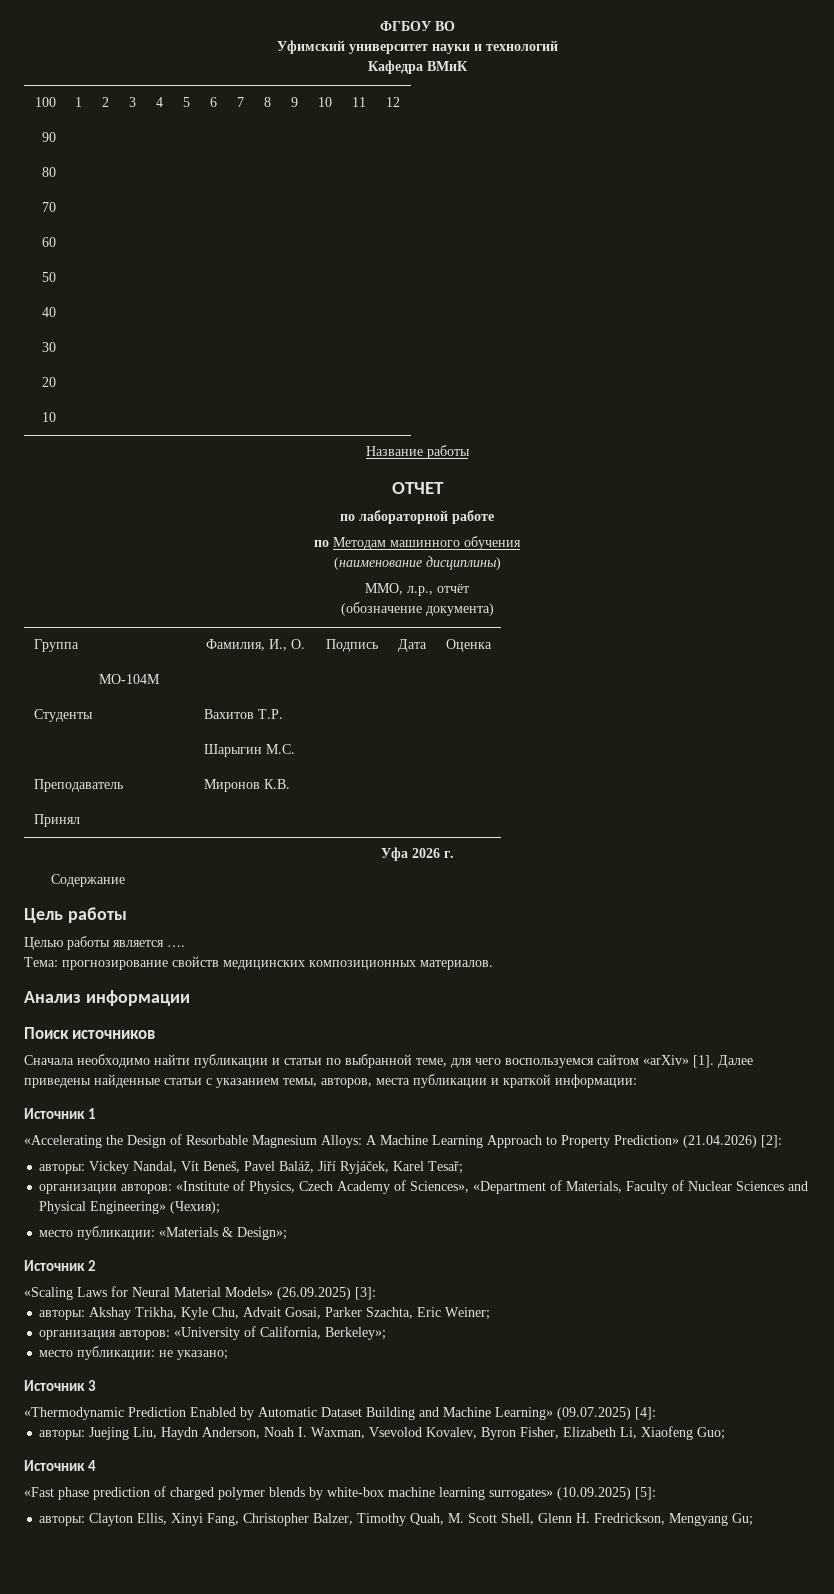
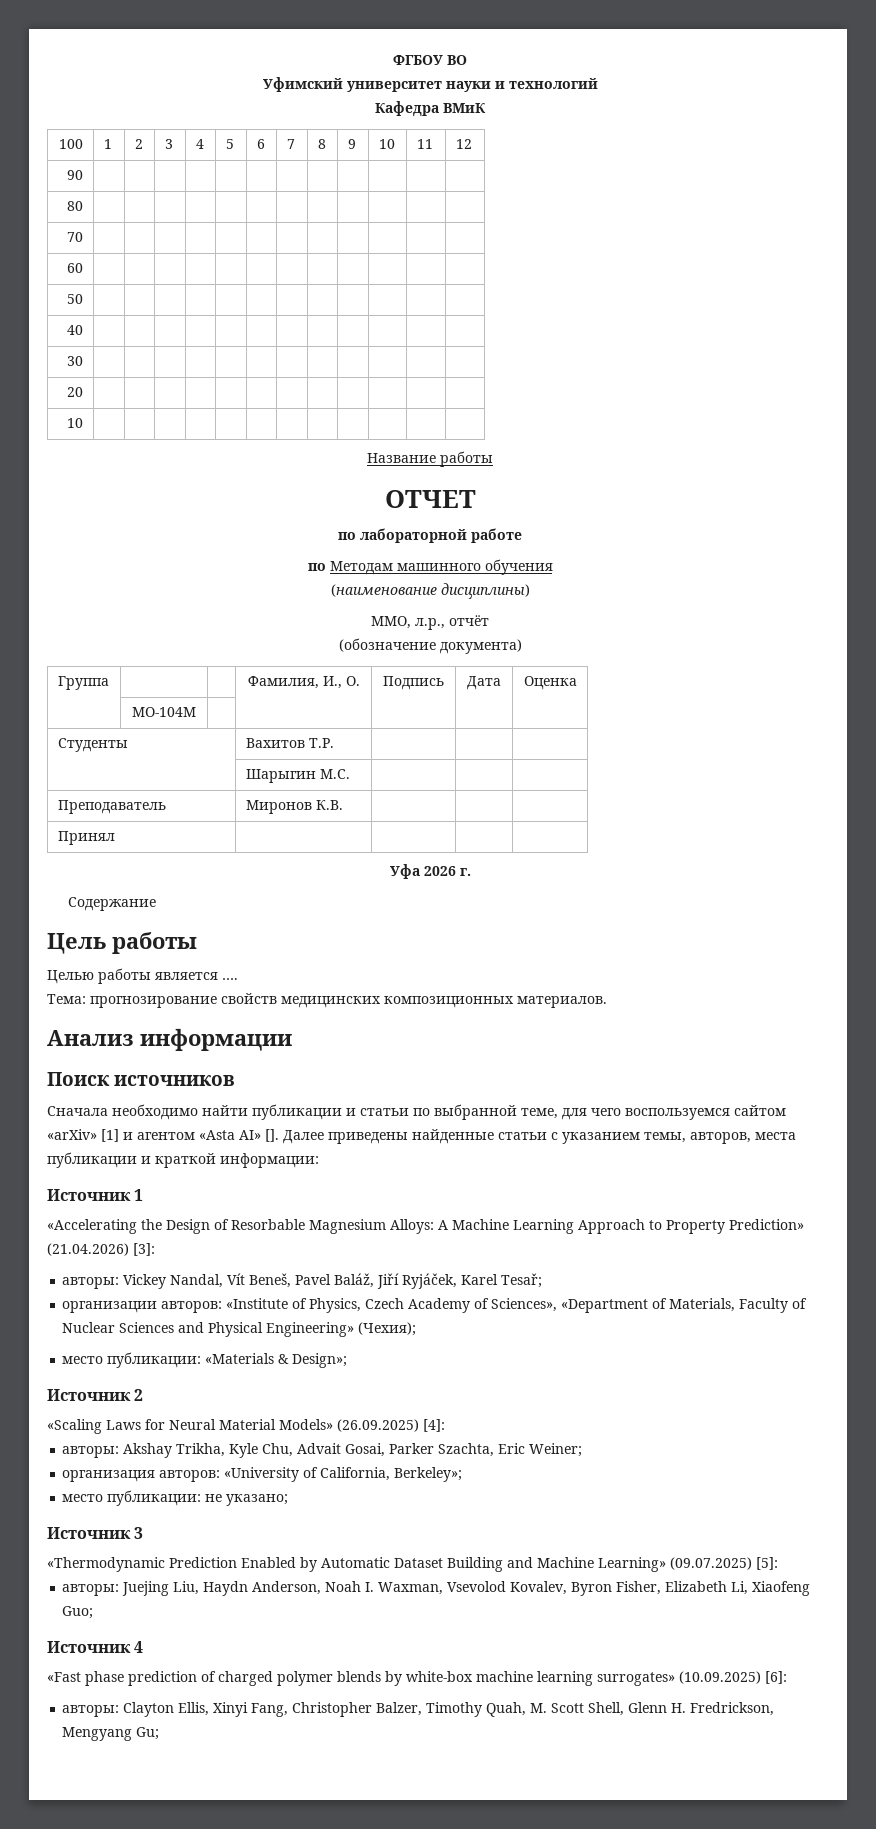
- Сначала необходимо найти публикации и статьи по выбранной теме, для чего воспользуемся сайтом «arXiv» [1].
+ Сначала необходимо найти публикации и статьи по выбранной теме, для чего воспользуемся сайтом «arXiv» [1] и агентом «Asta AI» [].
- «Accelerating the Design of Resorbable Magnesium Alloys: A Machine Learning Approach to Property Prediction» (21.04.2026) [2]:
+ «Accelerating the Design of Resorbable Magnesium Alloys: A Machine Learning Approach to Property Prediction» (21.04.2026) [3]:
- «Scaling Laws for Neural Material Models» (26.09.2025) [3]:
+ «Scaling Laws for Neural Material Models» (26.09.2025) [4]:
- «Thermodynamic Prediction Enabled by Automatic Dataset Building and Machine Learning» (09.07.2025) [4]:
+ «Thermodynamic Prediction Enabled by Automatic Dataset Building and Machine Learning» (09.07.2025) [5]:
- «Fast phase prediction of charged polymer blends by white-box machine learning surrogates» (10.09.2025) [5]:
+ «Fast phase prediction of charged polymer blends by white-box machine learning surrogates» (10.09.2025) [6]:

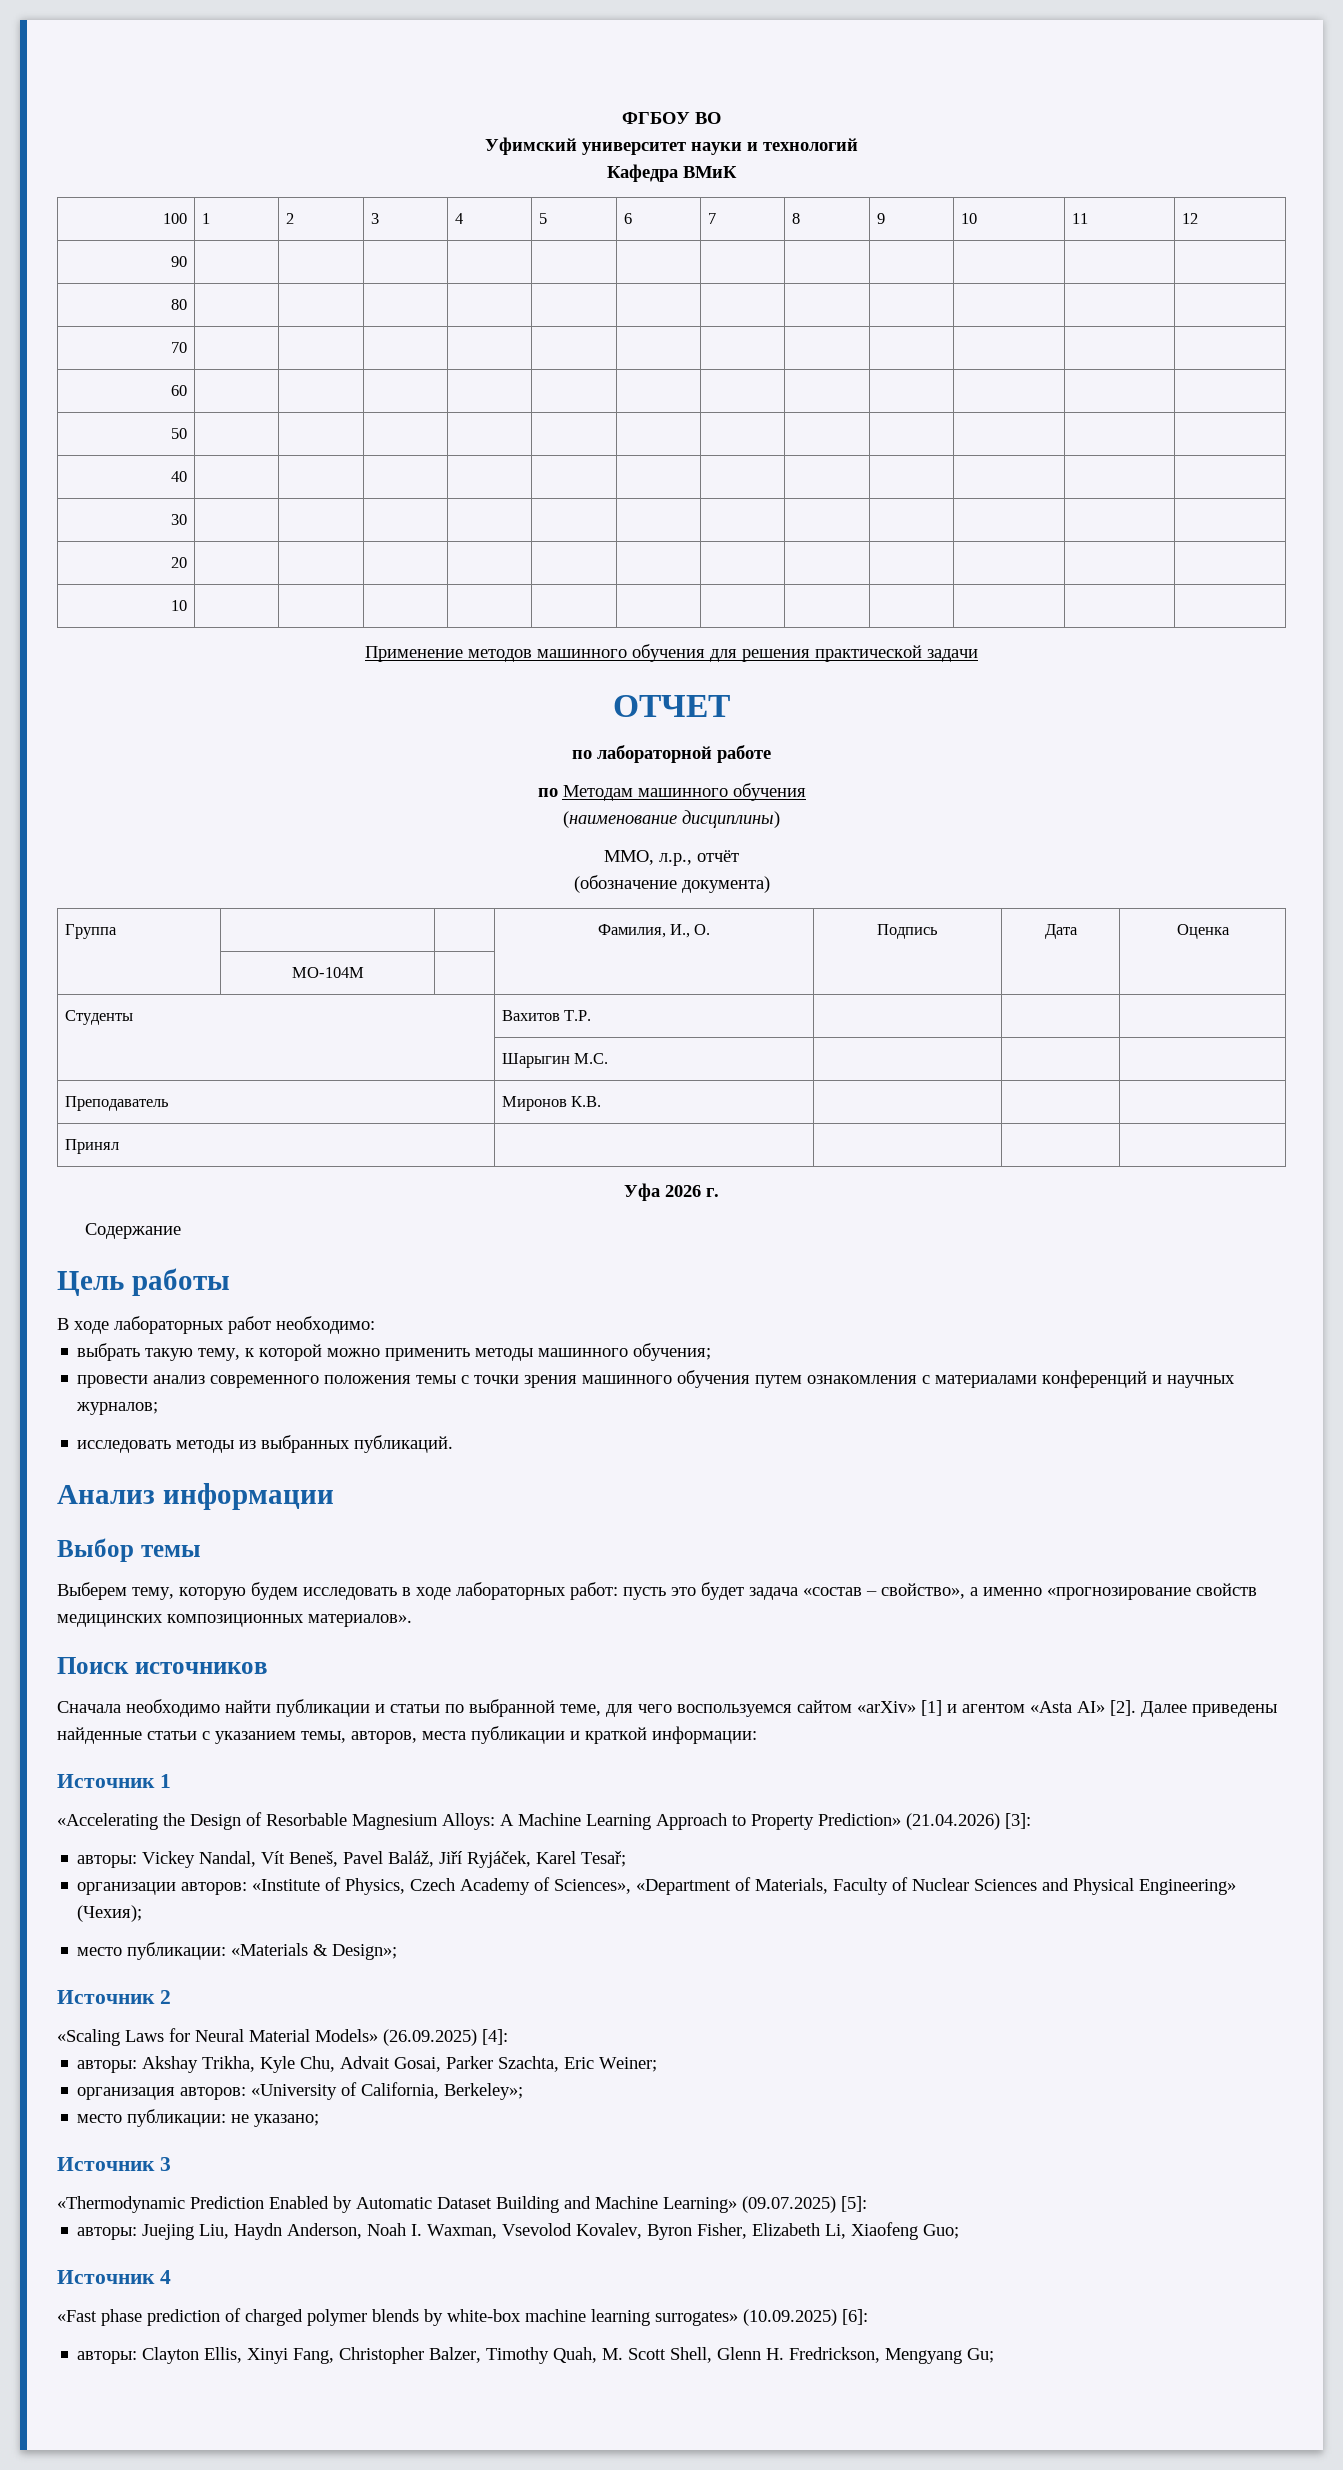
- Название работы
+ Применение методов машинного обучения для решения практической задачи
- Целью работы является ….
- Тема: прогнозирование свойств медицинских композиционных материалов.
+ В ходе лабораторных работ необходимо:
+ выбрать такую тему, к которой можно применить методы машинного обучения;
+ провести анализ современного положения темы с точки зрения машинного обучения путем ознакомления с материалами конференций и научных журналов;
+ исследовать методы из выбранных публикаций.
  Анализ информации
+ Выбор темы
+ Выберем тему, которую будем исследовать в ходе лабораторных работ: пусть это будет задача «состав – свойство», а именно «прогнозирование свойств медицинских композиционных материалов».
- Сначала необходимо найти публикации и статьи по выбранной теме, для чего воспользуемся сайтом «arXiv» [1] и агентом «Asta AI» [].
+ Сначала необходимо найти публикации и статьи по выбранной теме, для чего воспользуемся сайтом «arXiv» [1] и агентом «Asta AI» [2].

